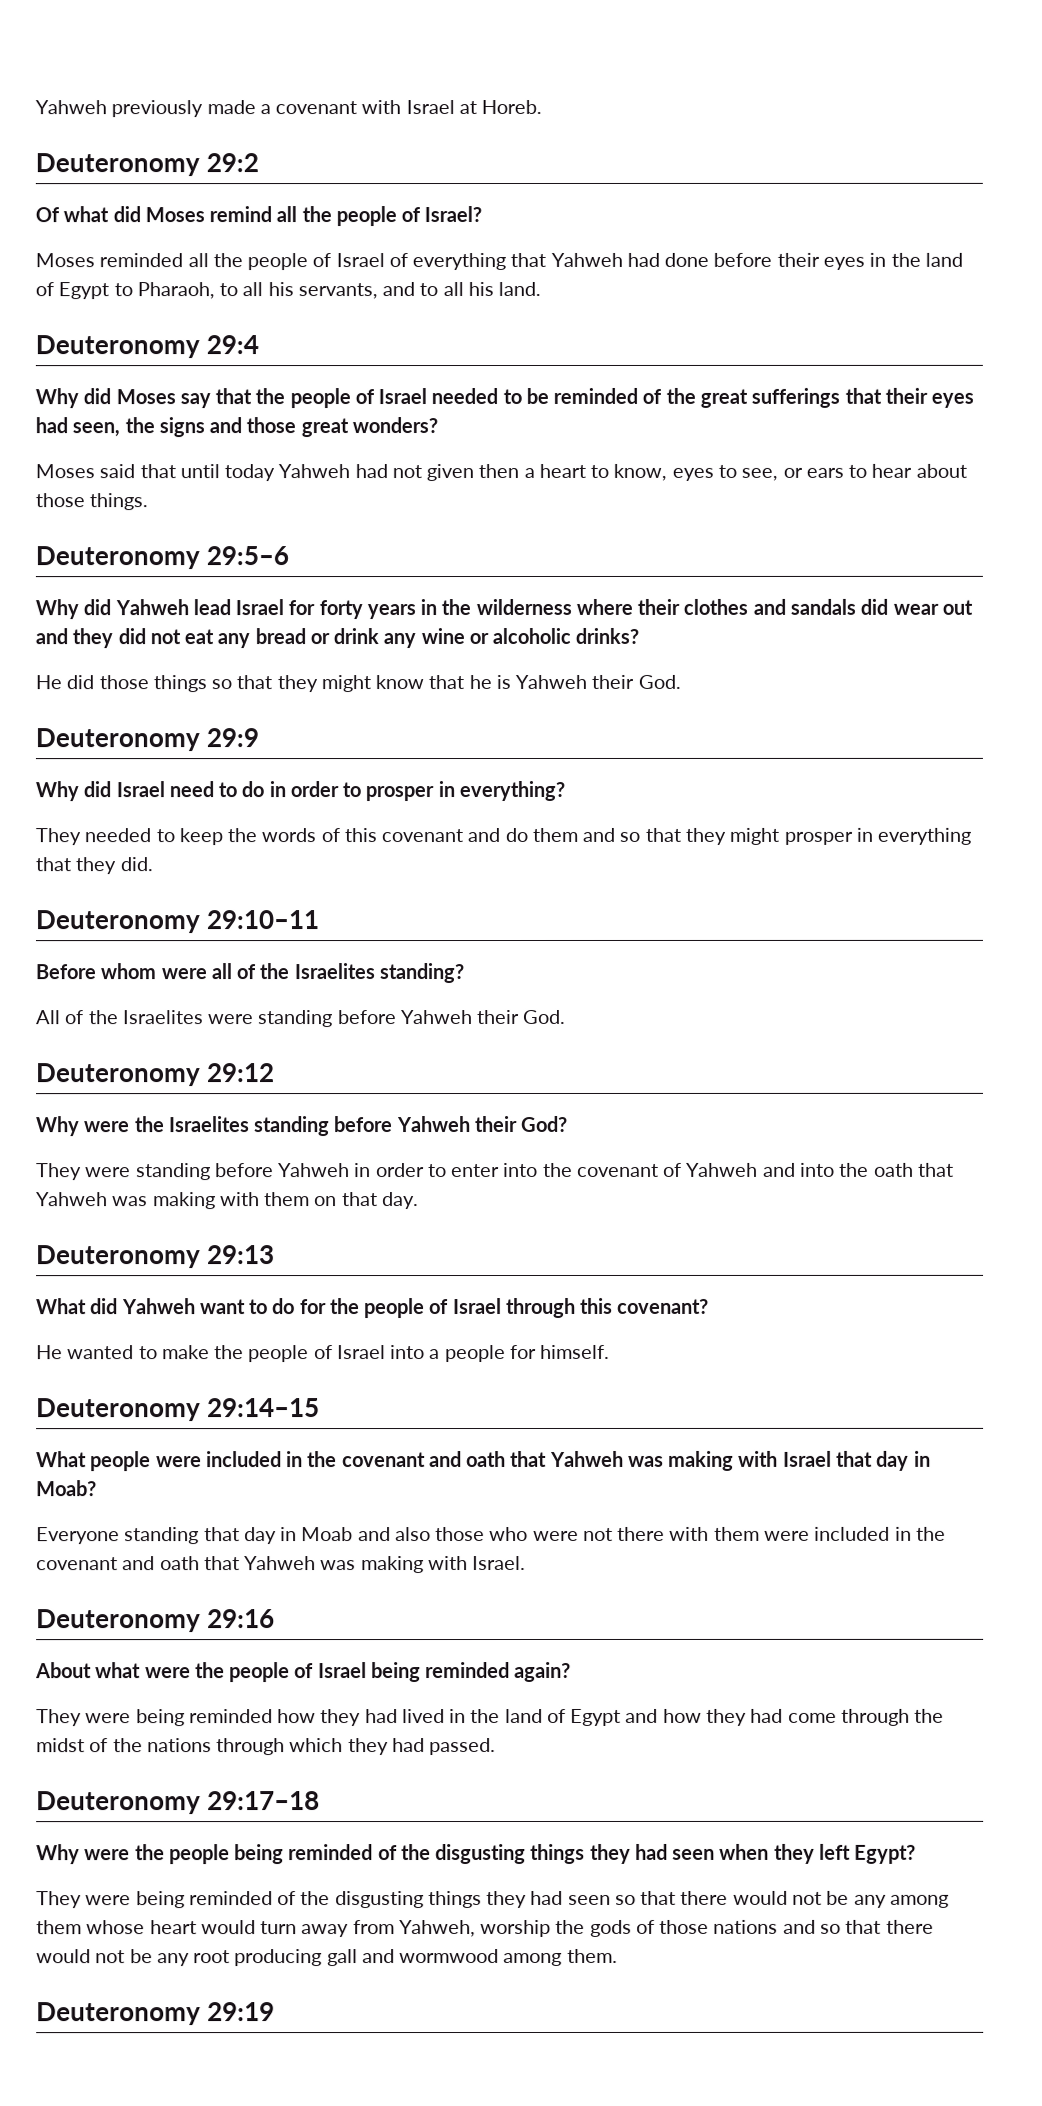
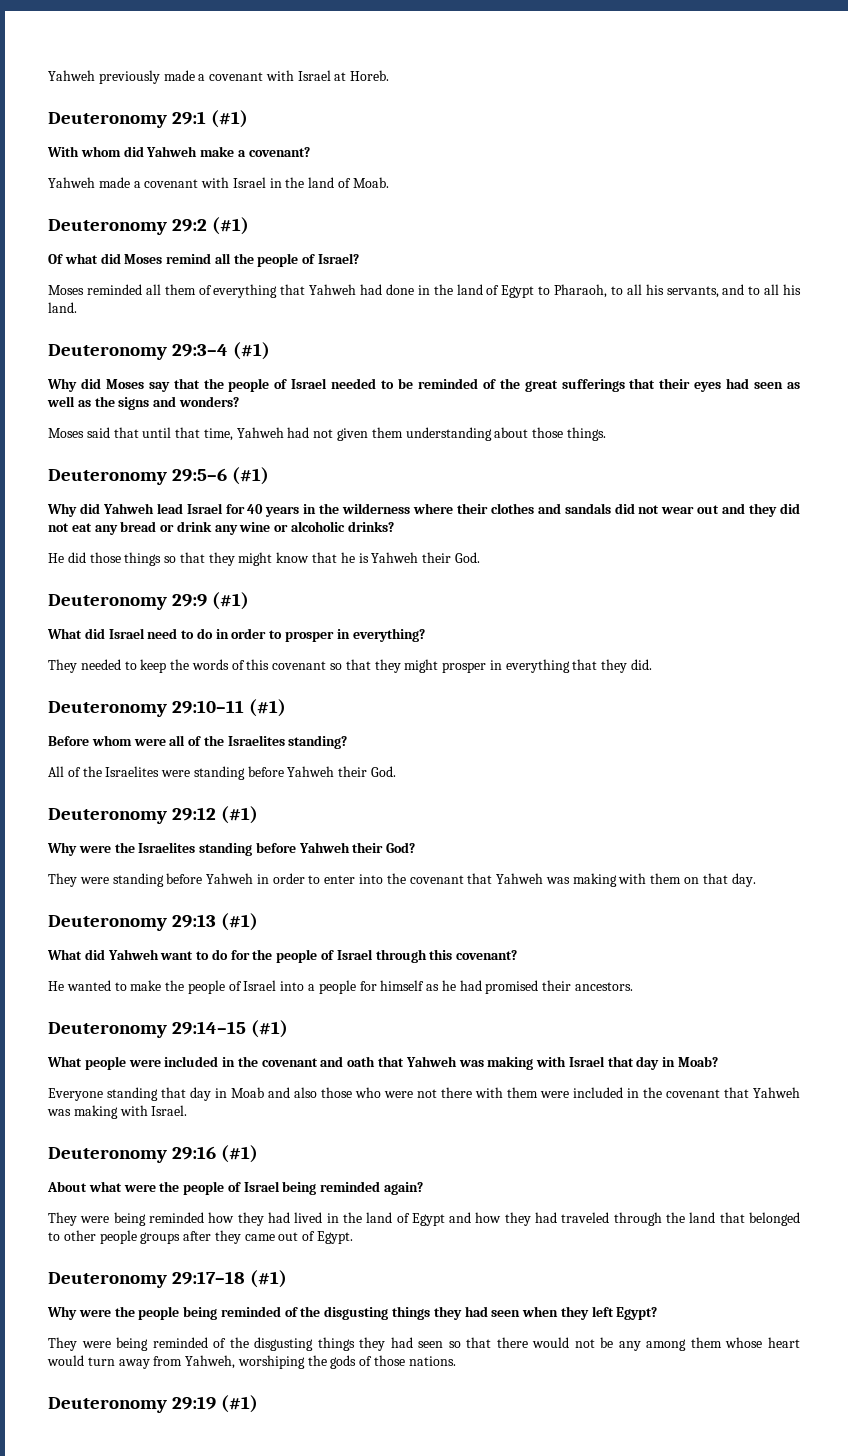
+ Deuteronomy 29:1 (#1)
+ With whom did Yahweh make a covenant?
+ Yahweh made a covenant with Israel in the land of Moab.
- Deuteronomy 29:2
+ Deuteronomy 29:2 (#1)
- Moses reminded all the people of Israel of everything that Yahweh had done before their eyes in the land of Egypt to Pharaoh, to all his servants, and to all his land.
+ Moses reminded all them of everything that Yahweh had done in the land of Egypt to Pharaoh, to all his servants, and to all his land.
- Deuteronomy 29:4
+ Deuteronomy 29:3–4 (#1)
- Why did Moses say that the people of Israel needed to be reminded of the great sufferings that their eyes had seen, the signs and those great wonders?
+ Why did Moses say that the people of Israel needed to be reminded of the great sufferings that their eyes had seen as well as the signs and wonders?
- Moses said that until today Yahweh had not given then a heart to know, eyes to see, or ears to hear about those things.
+ Moses said that until that time, Yahweh had not given them understanding about those things.
- Deuteronomy 29:5–6
+ Deuteronomy 29:5–6 (#1)
- Why did Yahweh lead Israel for forty years in the wilderness where their clothes and sandals did wear out and they did not eat any bread or drink any wine or alcoholic drinks?
+ Why did Yahweh lead Israel for 40 years in the wilderness where their clothes and sandals did not wear out and they did not eat any bread or drink any wine or alcoholic drinks?
- Deuteronomy 29:9
- Why did Israel need to do in order to prosper in everything?
+ Deuteronomy 29:9 (#1)
+ What did Israel need to do in order to prosper in everything?
- They needed to keep the words of this covenant and do them and so that they might prosper in everything that they did.
+ They needed to keep the words of this covenant so that they might prosper in everything that they did.
- Deuteronomy 29:10–11
+ Deuteronomy 29:10–11 (#1)
- Deuteronomy 29:12
+ Deuteronomy 29:12 (#1)
- They were standing before Yahweh in order to enter into the covenant of Yahweh and into the oath that Yahweh was making with them on that day.
+ They were standing before Yahweh in order to enter into the covenant that Yahweh was making with them on that day.
- Deuteronomy 29:13
+ Deuteronomy 29:13 (#1)
- He wanted to make the people of Israel into a people for himself.
+ He wanted to make the people of Israel into a people for himself as he had promised their ancestors.
- Deuteronomy 29:14–15
+ Deuteronomy 29:14–15 (#1)
- Everyone standing that day in Moab and also those who were not there with them were included in the covenant and oath that Yahweh was making with Israel.
+ Everyone standing that day in Moab and also those who were not there with them were included in the covenant that Yahweh was making with Israel.
- Deuteronomy 29:16
+ Deuteronomy 29:16 (#1)
- They were being reminded how they had lived in the land of Egypt and how they had come through the midst of the nations through which they had passed.
+ They were being reminded how they had lived in the land of Egypt and how they had traveled through the land that belonged to other people groups after they came out of Egypt.
- Deuteronomy 29:17–18
+ Deuteronomy 29:17–18 (#1)
- They were being reminded of the disgusting things they had seen so that there would not be any among them whose heart would turn away from Yahweh, worship the gods of those nations and so that there would not be any root producing gall and wormwood among them.
+ They were being reminded of the disgusting things they had seen so that there would not be any among them whose heart would turn away from Yahweh, worshiping the gods of those nations.
- Deuteronomy 29:19
+ Deuteronomy 29:19 (#1)

